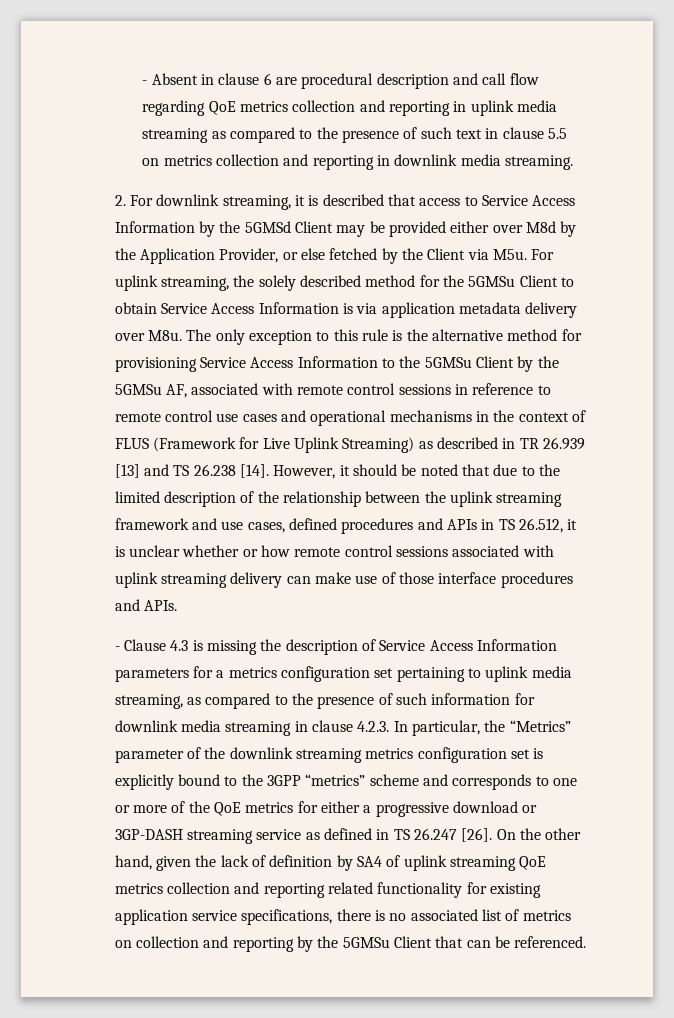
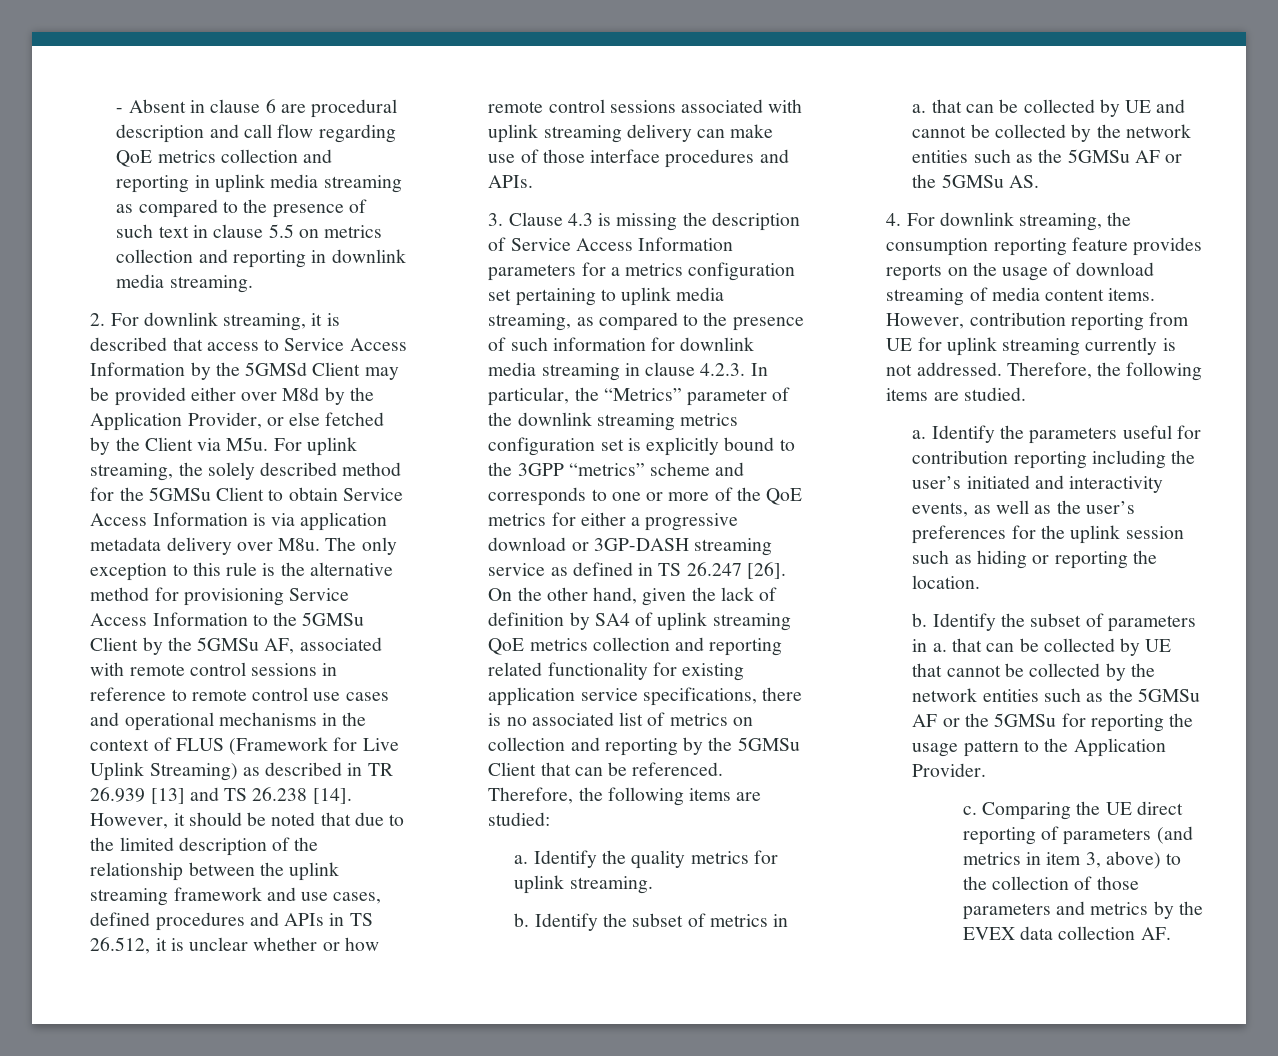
- - Clause 4.3 is missing the description of Service Access Information parameters for a metrics configuration set pertaining to uplink media streaming, as compared to the presence of such information for downlink media streaming in clause 4.2.3. In particular, the “Metrics” parameter of the downlink streaming metrics configuration set is explicitly bound to the 3GPP “metrics” scheme and corresponds to one or more of the QoE metrics for either a progressive download or 3GP-DASH streaming service as defined in TS 26.247 [26].
+ 3. Clause 4.3 is missing the description of Service Access Information parameters for a metrics configuration set pertaining to uplink media streaming, as compared to the presence of such information for downlink media streaming in clause 4.2.3. In particular, the “Metrics” parameter of the downlink streaming metrics configuration set is explicitly bound to the 3GPP “metrics” scheme and corresponds to one or more of the QoE metrics for either a progressive download or 3GP-DASH streaming service as defined in TS 26.247 [26].
+ Therefore, the following items are studied:
+ a. Identify the quality metrics for uplink streaming.
+ b. Identify the subset of metrics in a. that can be collected by UE and cannot be collected by the network entities such as the 5GMSu AF or the 5GMSu AS.
+ 4. For downlink streaming, the consumption reporting feature provides reports on the usage of download streaming of media content items. However, contribution reporting from UE for uplink streaming currently is not addressed. Therefore, the following items are studied.
+ a. Identify the parameters useful for contribution reporting including the user’s initiated and interactivity events, as well as the user’s preferences for the uplink session such as hiding or reporting the location.
+ b. Identify the subset of parameters in a. that can be collected by UE that cannot be collected by the network entities such as the 5GMSu AF or the 5GMSu for reporting the usage pattern to the Application Provider.
+ c. Comparing the UE direct reporting of parameters (and metrics in item 3, above) to the collection of those parameters and metrics by the EVEX data collection AF.

